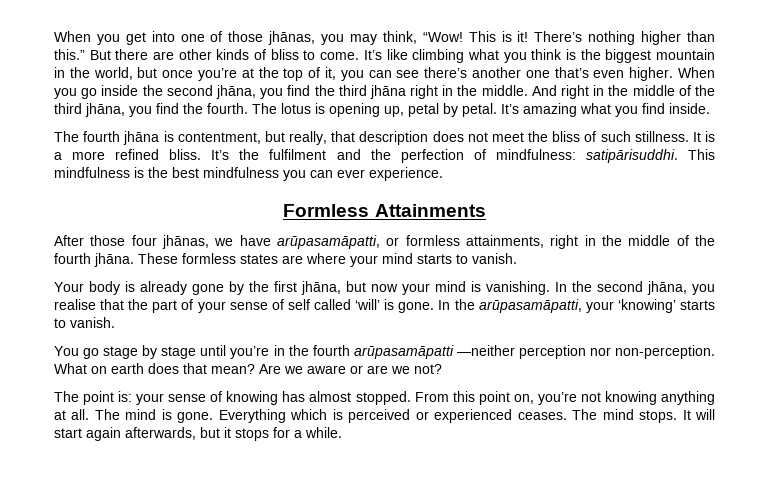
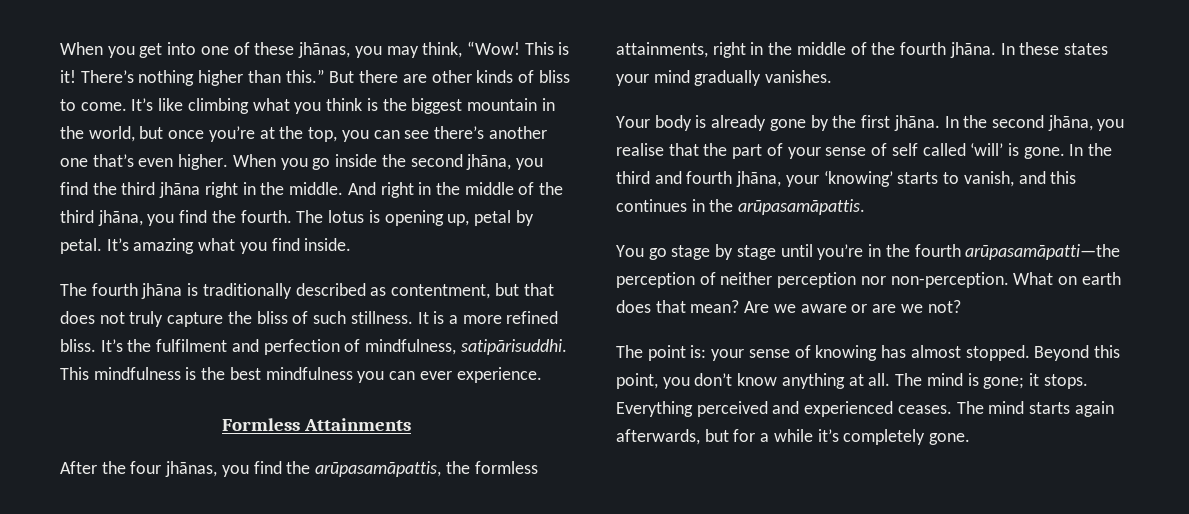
- When you get into one of those jhānas, you may think, “Wow!
+ When you get into one of these jhānas, you may think, “Wow!
- It’s like climbing what you think is the biggest mountain in the world, but once you’re at the top of it, you can see there’s another one that’s even higher.
+ It’s like climbing what you think is the biggest mountain in the world, but once you’re at the top, you can see there’s another one that’s even higher.
- The fourth jhāna is contentment, but really, that description does not meet the bliss of such stillness.
+ The fourth jhāna is traditionally described as contentment, but that does not truly capture the bliss of such stillness.
- It’s the fulfilment and the perfection of mindfulness: satipārisuddhi.
+ It’s the fulfilment and perfection of mindfulness, satipārisuddhi.
- After those four jhānas, we have arūpasamāpatti, or formless attainments, right in the middle of the fourth jhāna.
+ After the four jhānas, you find the arūpasamāpattis, the formless attainments, right in the middle of the fourth jhāna.
- These formless states are where your mind starts to vanish.
+ In these states your mind gradually vanishes.
- Your body is already gone by the first jhāna, but now your mind is vanishing.
+ Your body is already gone by the first jhāna.
- In the arūpasamāpatti, your ‘knowing’ starts to vanish.
+ In the third and fourth jhāna, your ‘knowing’ starts to vanish, and this continues in the arūpasamāpattis.
- You go stage by stage until you’re in the fourth arūpasamāpatti —neither perception nor non-perception.
+ You go stage by stage until you’re in the fourth arūpasamāpatti—the perception of neither perception nor non-perception.
- From this point on, you’re not knowing anything at all.
+ Beyond this point, you don’t know anything at all.
- The mind is gone. Everything which is perceived or experienced ceases. The mind stops. It will start again afterwards, but it stops for a while.
+ The mind is gone; it stops. Everything perceived and experienced ceases. The mind starts again afterwards, but for a while it’s completely gone.

